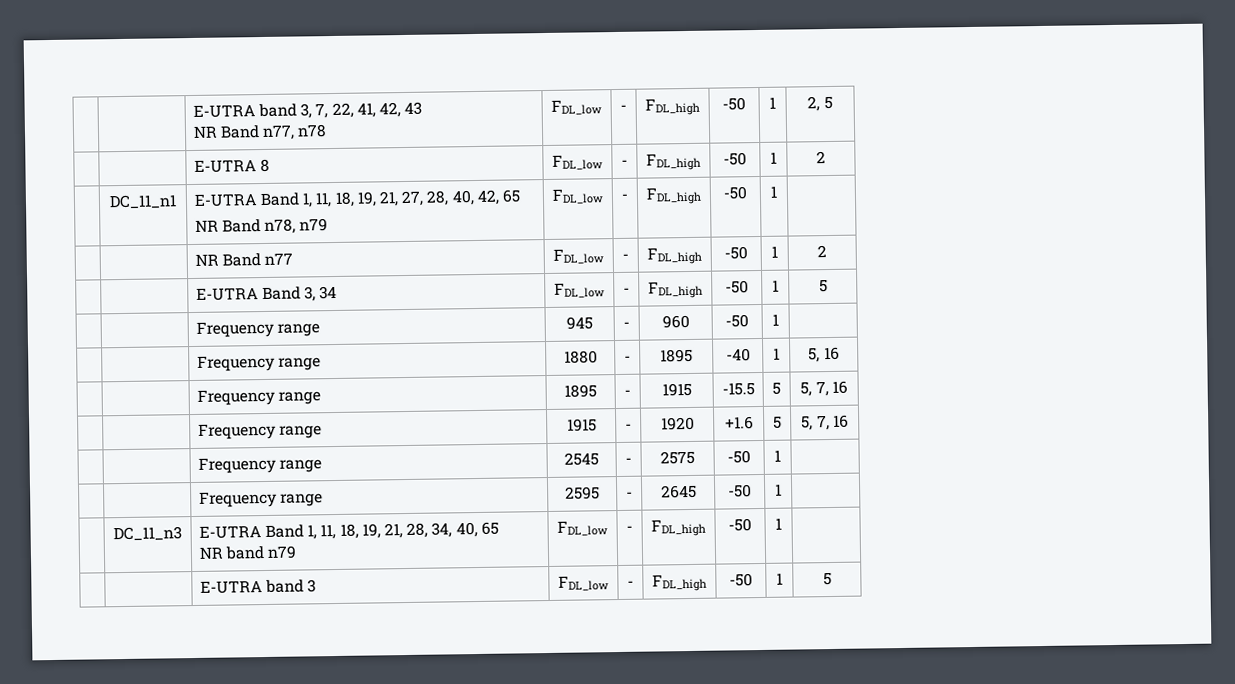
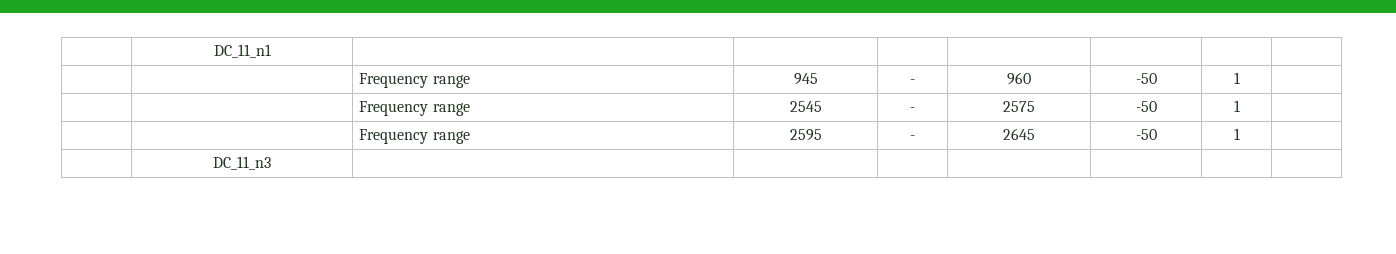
- | | E-UTRA band 3, 7, 22, 41, 42, 43
- NR Band n77, n78 | FDL_low | - | FDL_high | -50 | 1 | 2, 5
- | | E-UTRA 8 | FDL_low | - | FDL_high | -50 | 1 | 2
- | DC_11_n1 | E-UTRA Band 1, 11, 18, 19, 21, 27, 28, 40, 42, 65
- NR Band n78, n79 | FDL_low | - | FDL_high | -50 | 1 |
- | | NR Band n77 | FDL_low | - | FDL_high | -50 | 1 | 2
- | | E-UTRA Band 3, 34 | FDL_low | - | FDL_high | -50 | 1 | 5
+ | DC_11_n1 | | | | | | |
- | | Frequency range | 1880 | - | 1895 | -40 | 1 | 5, 16
- | | Frequency range | 1895 | - | 1915 | -15.5 | 5 | 5, 7, 16
- | | Frequency range | 1915 | - | 1920 | +1.6 | 5 | 5, 7, 16
- | DC_11_n3 | E-UTRA Band 1, 11, 18, 19, 21, 28, 34, 40, 65
- NR band n79 | FDL_low | - | FDL_high | -50 | 1 |
- | | E-UTRA band 3 | FDL_low | - | FDL_high | -50 | 1 | 5
+ | DC_11_n3 | | | | | | |

